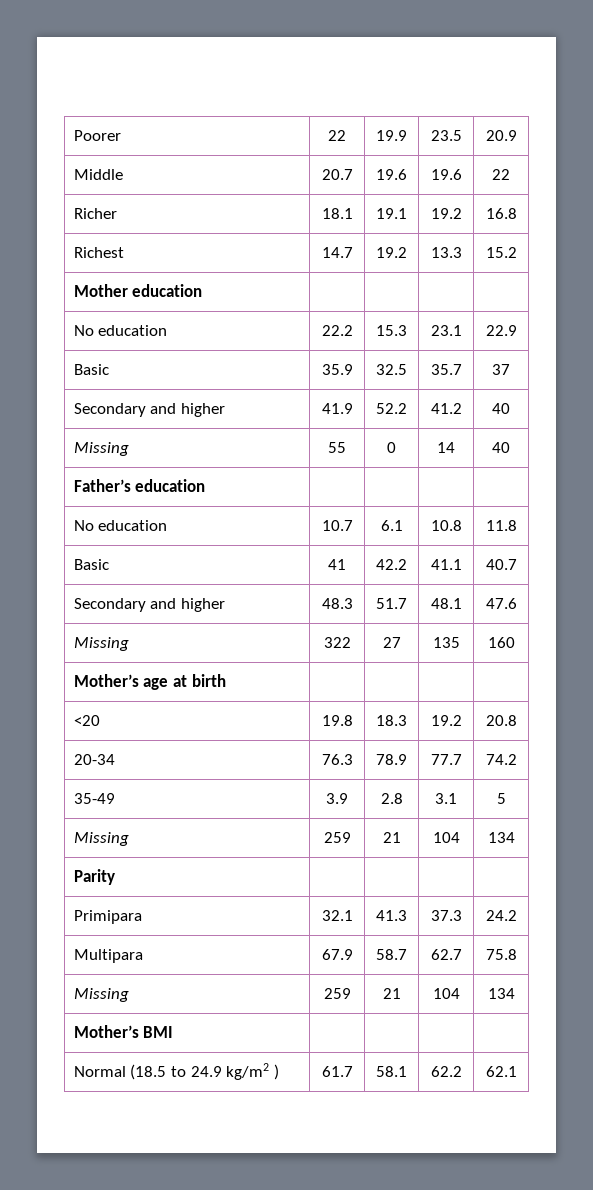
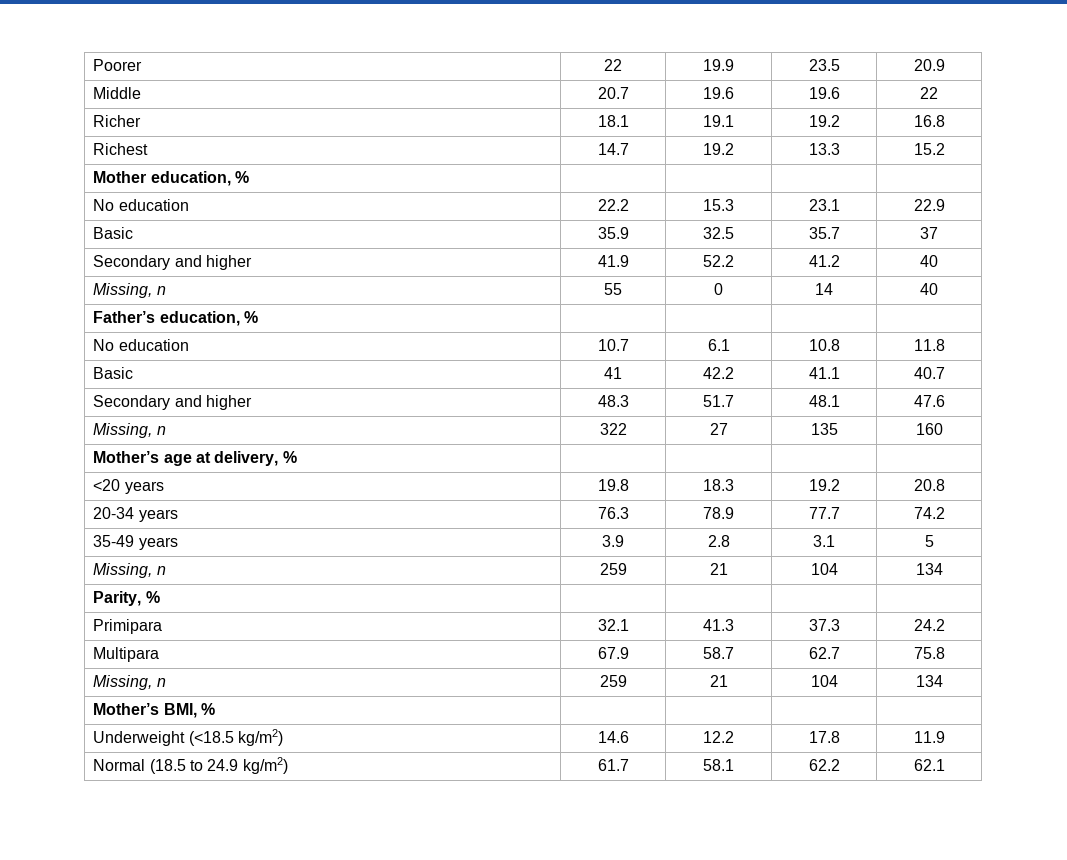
- Mother education | | | |
+ Mother education, % | | | |
- Missing | 55 | 0 | 14 | 40
+ Missing, n | 55 | 0 | 14 | 40
- Father’s education | | | |
+ Father’s education, % | | | |
- Missing | 322 | 27 | 135 | 160
+ Missing, n | 322 | 27 | 135 | 160
- Mother’s age at birth | | | |
+ Mother’s age at delivery, % | | | |
- <20 | 19.8 | 18.3 | 19.2 | 20.8
+ <20 years | 19.8 | 18.3 | 19.2 | 20.8
- 20-34 | 76.3 | 78.9 | 77.7 | 74.2
+ 20-34 years | 76.3 | 78.9 | 77.7 | 74.2
- 35-49 | 3.9 | 2.8 | 3.1 | 5
- Missing | 259 | 21 | 104 | 134
- Parity | | | |
+ 35-49 years | 3.9 | 2.8 | 3.1 | 5
+ Missing, n | 259 | 21 | 104 | 134
+ Parity, % | | | |
  Multipara | 67.9 | 58.7 | 62.7 | 75.8
- Missing | 259 | 21 | 104 | 134
+ Missing, n | 259 | 21 | 104 | 134
- Mother’s BMI | | | |
+ Mother’s BMI, % | | | |
+ Underweight (<18.5 kg/m2) | 14.6 | 12.2 | 17.8 | 11.9
- Normal (18.5 to 24.9 kg/m2 ) | 61.7 | 58.1 | 62.2 | 62.1
+ Normal (18.5 to 24.9 kg/m2) | 61.7 | 58.1 | 62.2 | 62.1

